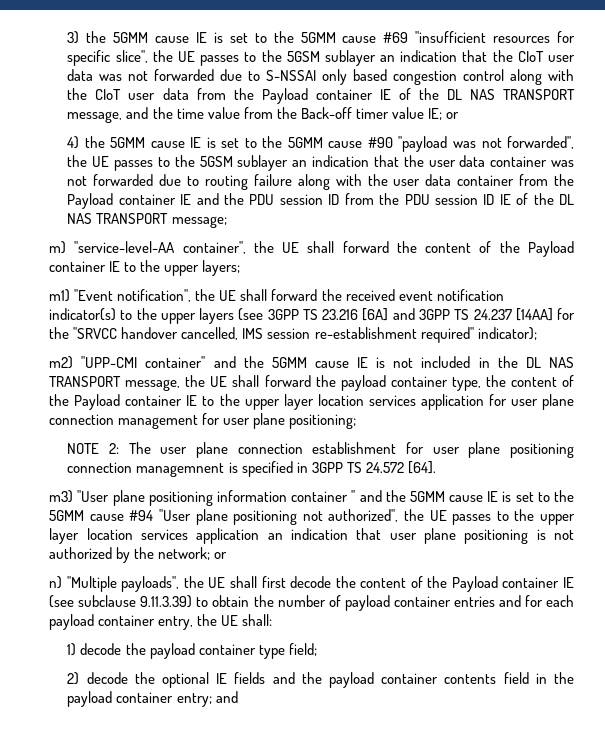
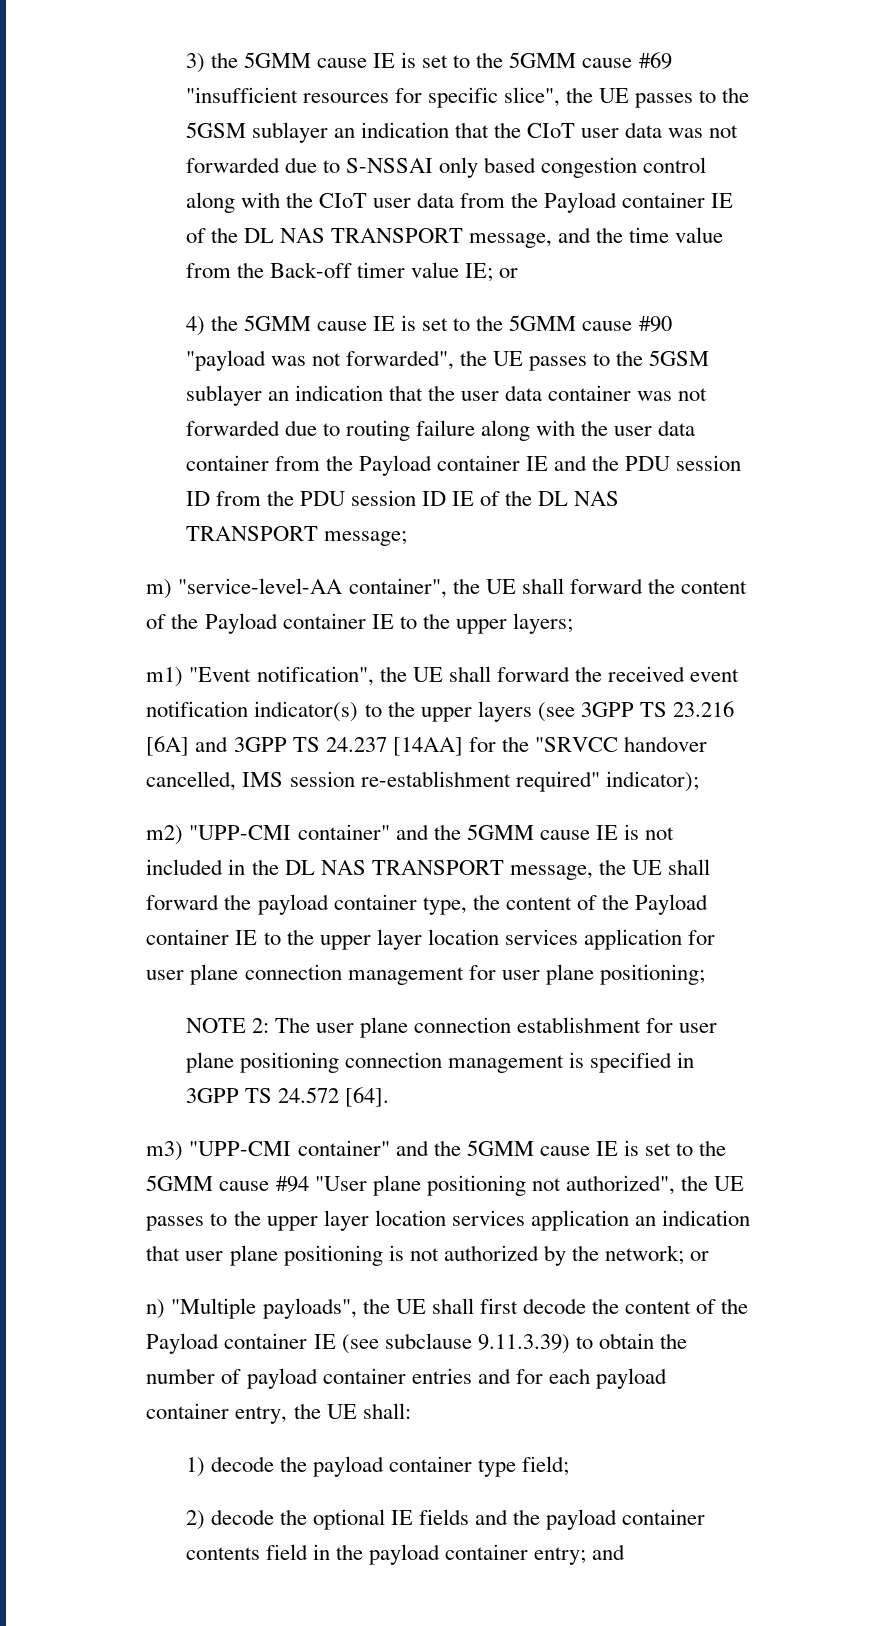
- NOTE 2: The user plane connection establishment for user plane positioning connection managemnent is specified in 3GPP TS 24.572 [64].
+ NOTE 2: The user plane connection establishment for user plane positioning connection management is specified in 3GPP TS 24.572 [64].
- m3) "User plane positioning information container " and the 5GMM cause IE is set to the 5GMM cause #94 "User plane positioning not authorized", the UE passes to the upper layer location services application an indication that user plane positioning is not authorized by the network; or
+ m3) "UPP-CMI container" and the 5GMM cause IE is set to the 5GMM cause #94 "User plane positioning not authorized", the UE passes to the upper layer location services application an indication that user plane positioning is not authorized by the network; or

